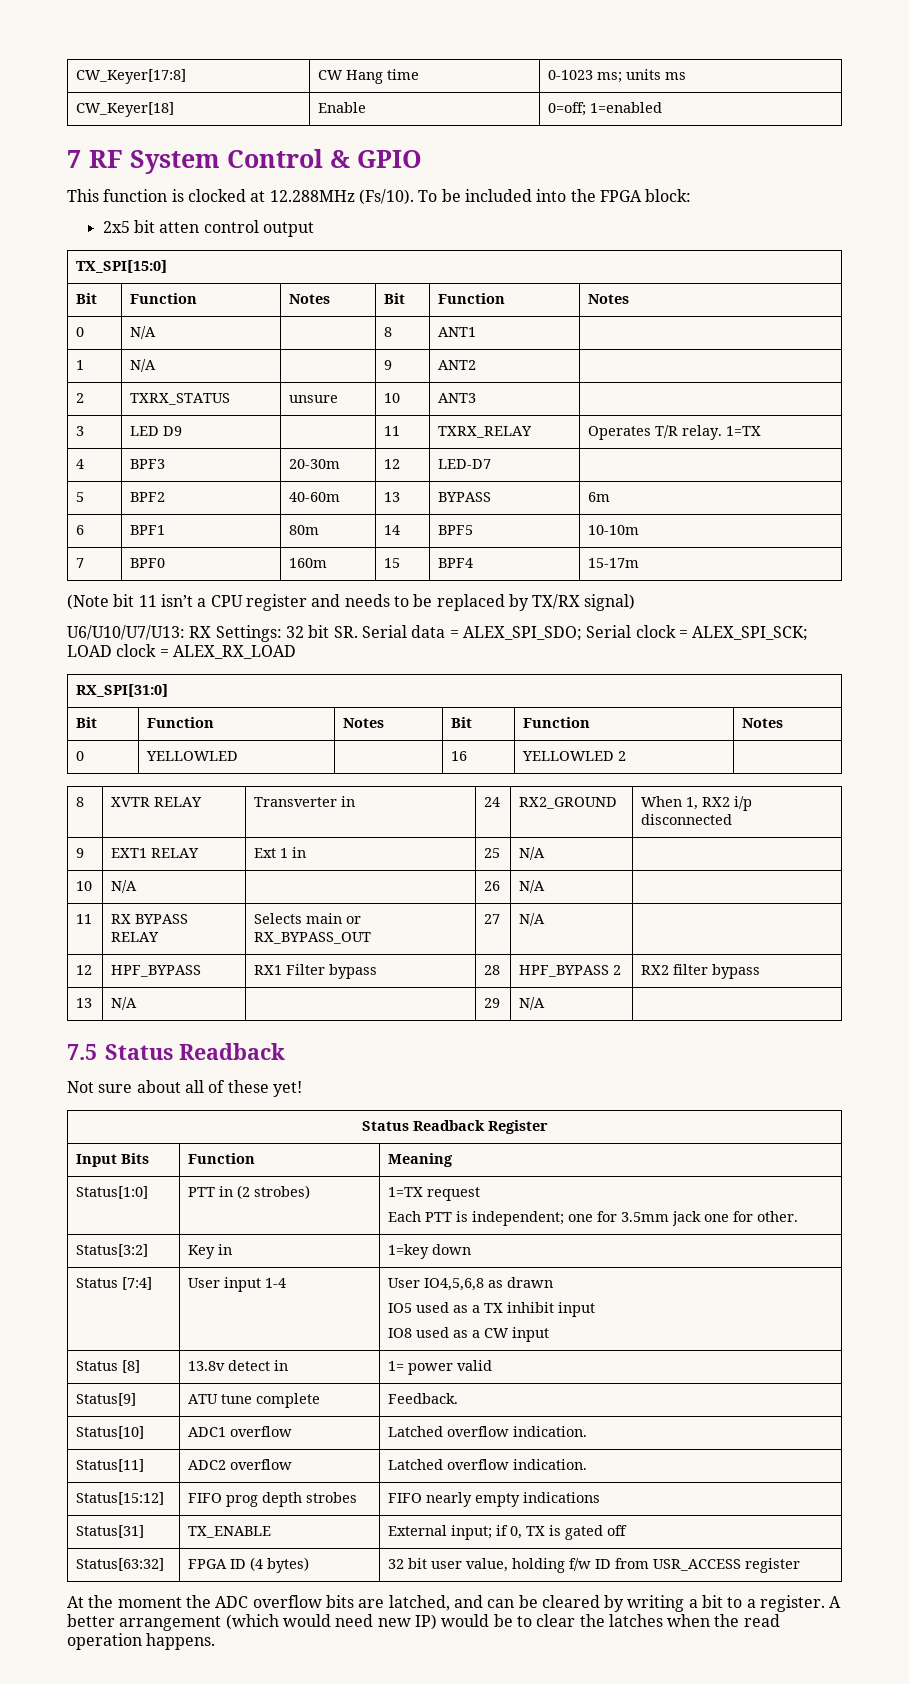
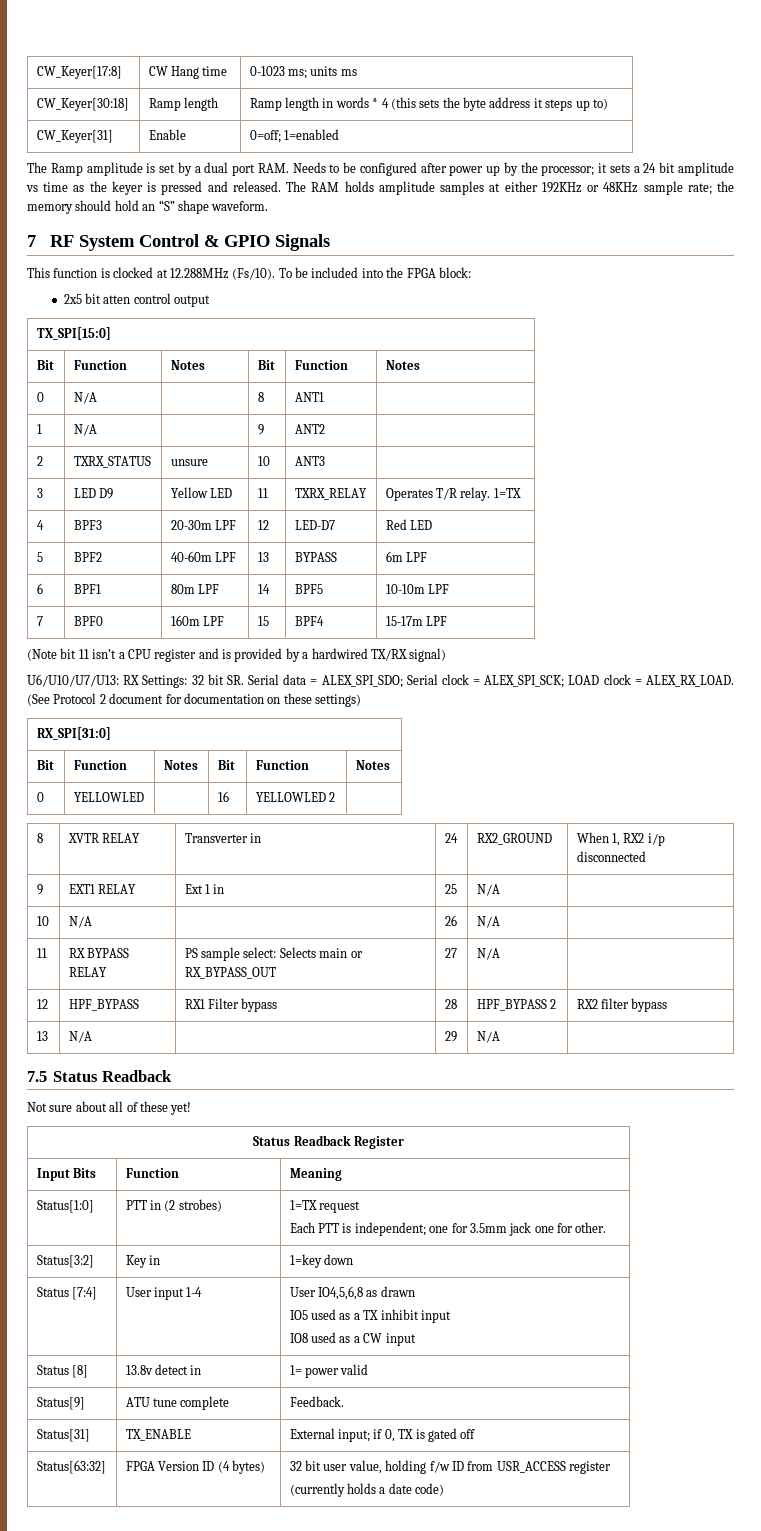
- CW_Keyer[18] | Enable | 0=off; 1=enabled
+ CW_Keyer[30:18] | Ramp length | Ramp length in words * 4 (this sets the byte address it steps up to)
+ CW_Keyer[31] | Enable | 0=off; 1=enabled
+ The Ramp amplitude is set by a dual port RAM. Needs to be configured after power up by the processor; it sets a 24 bit amplitude vs time as the keyer is pressed and released. The RAM holds amplitude samples at either 192KHz or 48KHz sample rate; the memory should hold an “S” shape waveform.
- 7 RF System Control & GPIO
+ 7 RF System Control & GPIO Signals
- 3 | LED D9 | | 11 | TXRX_RELAY | Operates T/R relay. 1=TX
+ 3 | LED D9 | Yellow LED | 11 | TXRX_RELAY | Operates T/R relay. 1=TX
- 4 | BPF3 | 20-30m | 12 | LED-D7 |
+ 4 | BPF3 | 20-30m LPF | 12 | LED-D7 | Red LED
- 5 | BPF2 | 40-60m | 13 | BYPASS | 6m
+ 5 | BPF2 | 40-60m LPF | 13 | BYPASS | 6m LPF
- 6 | BPF1 | 80m | 14 | BPF5 | 10-10m
+ 6 | BPF1 | 80m LPF | 14 | BPF5 | 10-10m LPF
- 7 | BPF0 | 160m | 15 | BPF4 | 15-17m
+ 7 | BPF0 | 160m LPF | 15 | BPF4 | 15-17m LPF
- (Note bit 11 isn’t a CPU register and needs to be replaced by TX/RX signal)
+ (Note bit 11 isn’t a CPU register and is provided by a hardwired TX/RX signal)
- U6/U10/U7/U13: RX Settings: 32 bit SR. Serial data = ALEX_SPI_SDO; Serial clock = ALEX_SPI_SCK; LOAD clock = ALEX_RX_LOAD
+ U6/U10/U7/U13: RX Settings: 32 bit SR. Serial data = ALEX_SPI_SDO; Serial clock = ALEX_SPI_SCK; LOAD clock = ALEX_RX_LOAD. (See Protocol 2 document for documentation on these settings)
- 11 | RX BYPASS RELAY | Selects main or RX_BYPASS_OUT | 27 | N/A |
+ 11 | RX BYPASS RELAY | PS sample select: Selects main or RX_BYPASS_OUT | 27 | N/A |
- Status[10] | ADC1 overflow | Latched overflow indication.
- Status[11] | ADC2 overflow | Latched overflow indication.
- Status[15:12] | FIFO prog depth strobes | FIFO nearly empty indications
- Status[63:32] | FPGA ID (4 bytes) | 32 bit user value, holding f/w ID from USR_ACCESS register
- At the moment the ADC overflow bits are latched, and can be cleared by writing a bit to a register. A better arrangement (which would need new IP) would be to clear the latches when the read operation happens.
+ Status[63:32] | FPGA Version ID (4 bytes) | 32 bit user value, holding f/w ID from USR_ACCESS register
+ (currently holds a date code)

